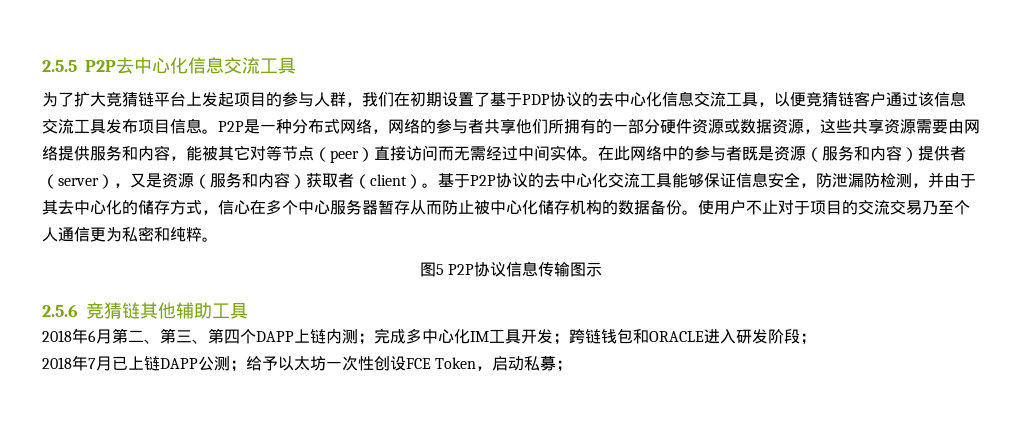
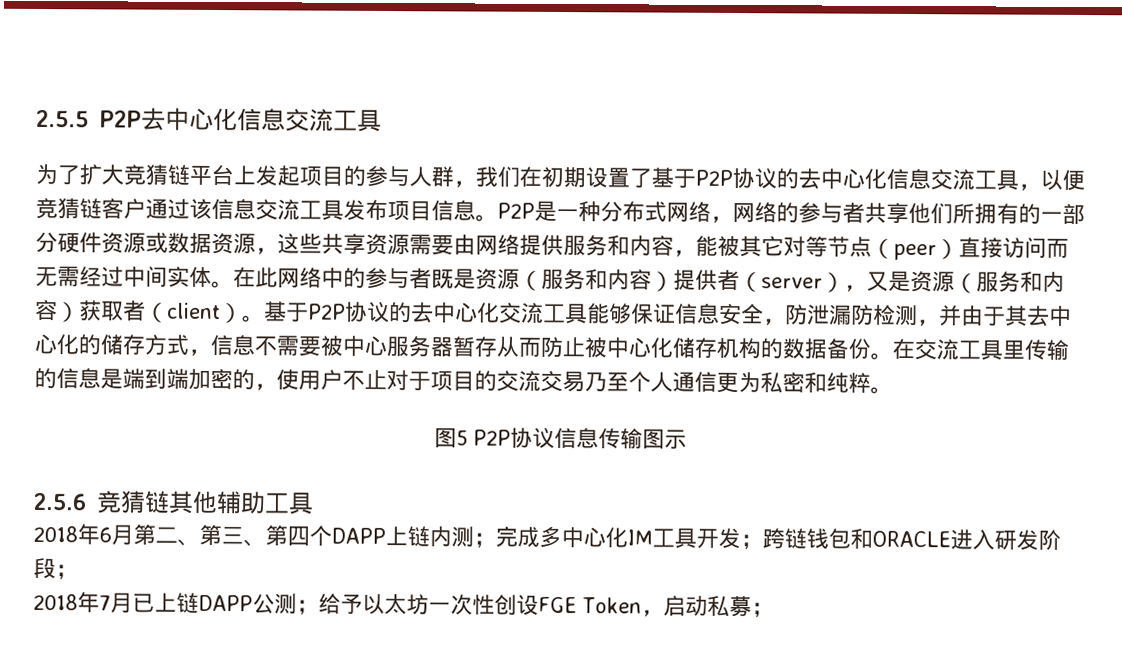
- 为了扩大竞猜链平台上发起项目的参与人群，我们在初期设置了基于PDP协议的去中心化信息交流工具，以便竞猜链客户通过该信息交流工具发布项目信息。
+ 为了扩大竞猜链平台上发起项目的参与人群，我们在初期设置了基于P2P协议的去中心化信息交流工具，以便竞猜链客户通过该信息交流工具发布项目信息。
- 基于P2P协议的去中心化交流工具能够保证信息安全，防泄漏防检测，并由于其去中心化的储存方式，信心在多个中心服务器暂存从而防止被中心化储存机构的数据备份。
+ 基于P2P协议的去中心化交流工具能够保证信息安全，防泄漏防检测，并由于其去中心化的储存方式，信息不需要被中心服务器暂存从而防止被中心化储存机构的数据备份。
- 使用户不止对于项目的交流交易乃至个人通信更为私密和纯粹。
+ 在交流工具里传输的信息是端到端加密的，使用户不止对于项目的交流交易乃至个人通信更为私密和纯粹。
- 2018年7月已上链DAPP公测；给予以太坊一次性创设FCE Token，启动私募；
+ 2018年7月已上链DAPP公测；给予以太坊一次性创设FGE Token，启动私募；

